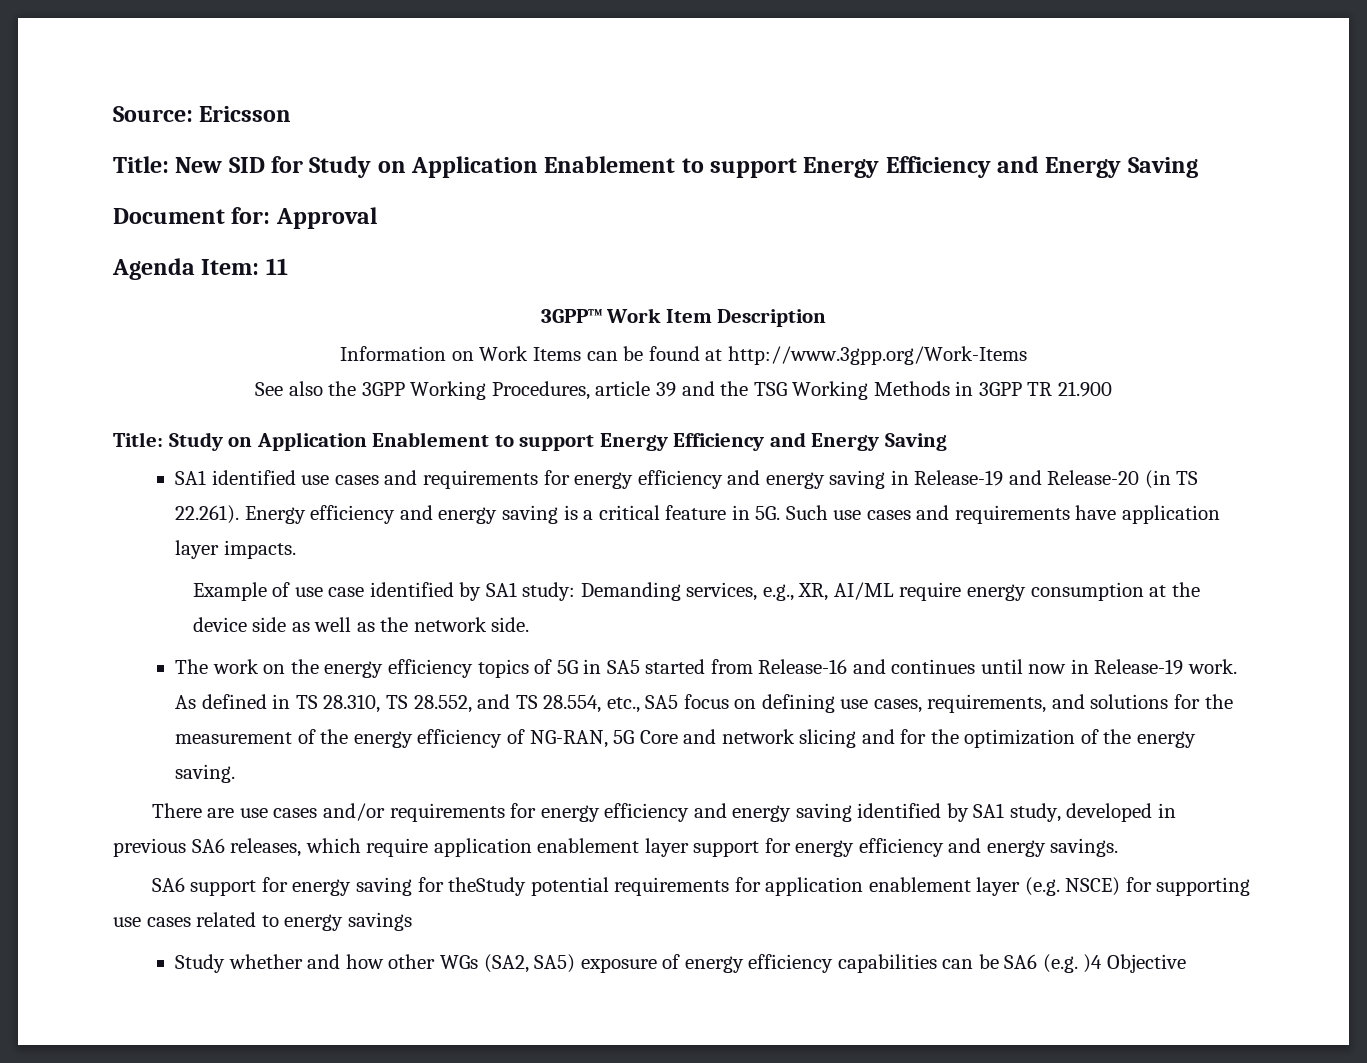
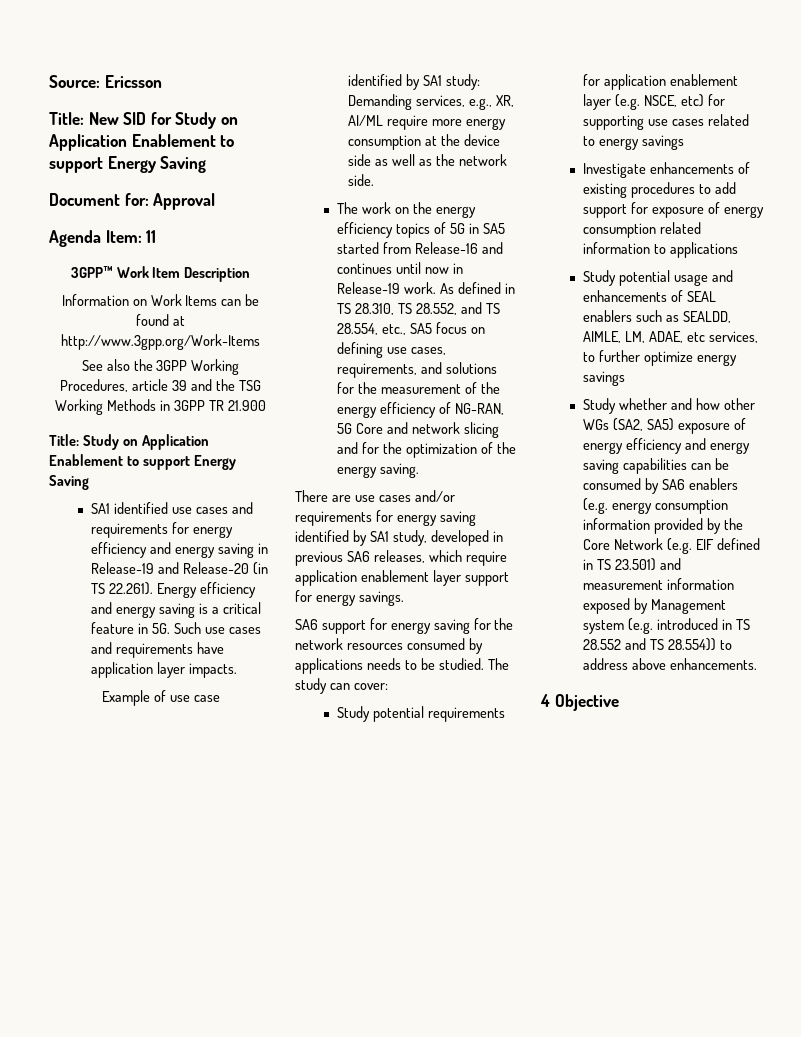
- Title: New SID for Study on Application Enablement to support Energy Efficiency and Energy Saving
+ Title: New SID for Study on Application Enablement to support Energy Saving
- Title: Study on Application Enablement to support Energy Efficiency and Energy Saving
+ Title: Study on Application Enablement to support Energy Saving
- Example of use case identified by SA1 study: Demanding services, e.g., XR, AI/ML require energy consumption at the device side as well as the network side.
+ Example of use case identified by SA1 study: Demanding services, e.g., XR, AI/ML require more energy consumption at the device side as well as the network side.
- There are use cases and/or requirements for energy efficiency and energy saving identified by SA1 study, developed in previous SA6 releases, which require application enablement layer support for energy efficiency and energy savings.
+ There are use cases and/or requirements for energy saving identified by SA1 study, developed in previous SA6 releases, which require application enablement layer support for energy savings.
- SA6 support for energy saving for theStudy potential requirements for application enablement layer (e.g. NSCE) for supporting use cases related to energy savings
+ SA6 support for energy saving for the network resources consumed by applications needs to be studied. The study can cover:
+ Study potential requirements for application enablement layer (e.g. NSCE, etc) for supporting use cases related to energy savings
+ Investigate enhancements of existing procedures to add support for exposure of energy consumption related information to applications
+ Study potential usage and enhancements of SEAL enablers such as SEALDD, AIMLE, LM, ADAE, etc services, to further optimize energy savings
- Study whether and how other WGs (SA2, SA5) exposure of energy efficiency capabilities can be SA6 (e.g. )4 Objective
+ Study whether and how other WGs (SA2, SA5) exposure of energy efficiency and energy saving capabilities can be consumed by SA6 enablers (e.g. energy consumption information provided by the Core Network (e.g. EIF defined in TS 23.501) and measurement information exposed by Management system (e.g. introduced in TS 28.552 and TS 28.554)) to address above enhancements.
+ 4 Objective

